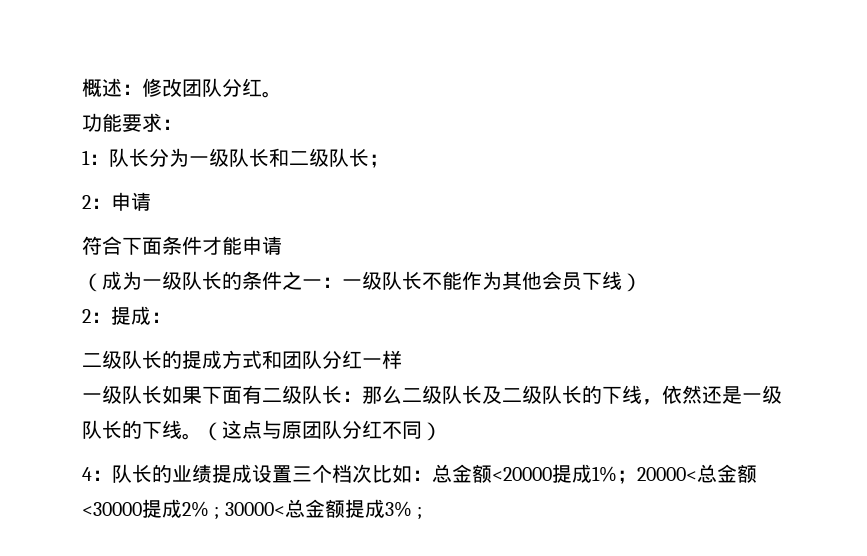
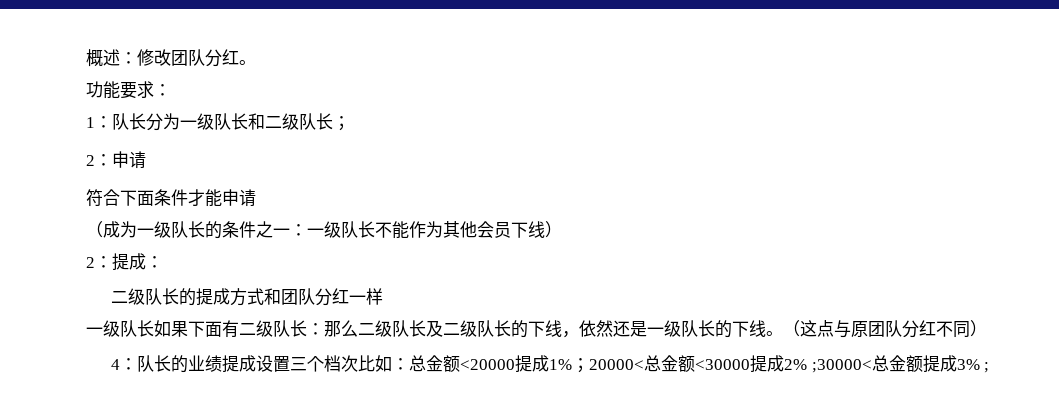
- 4：队长的业绩提成设置三个档次比如：总金额<20000提成1%；20000<总金额<30000提成2% ; 30000<总金额提成3% ;
+ 4：队长的业绩提成设置三个档次比如：总金额<20000提成1%；20000<总金额<30000提成2% ;30000<总金额提成3% ;

